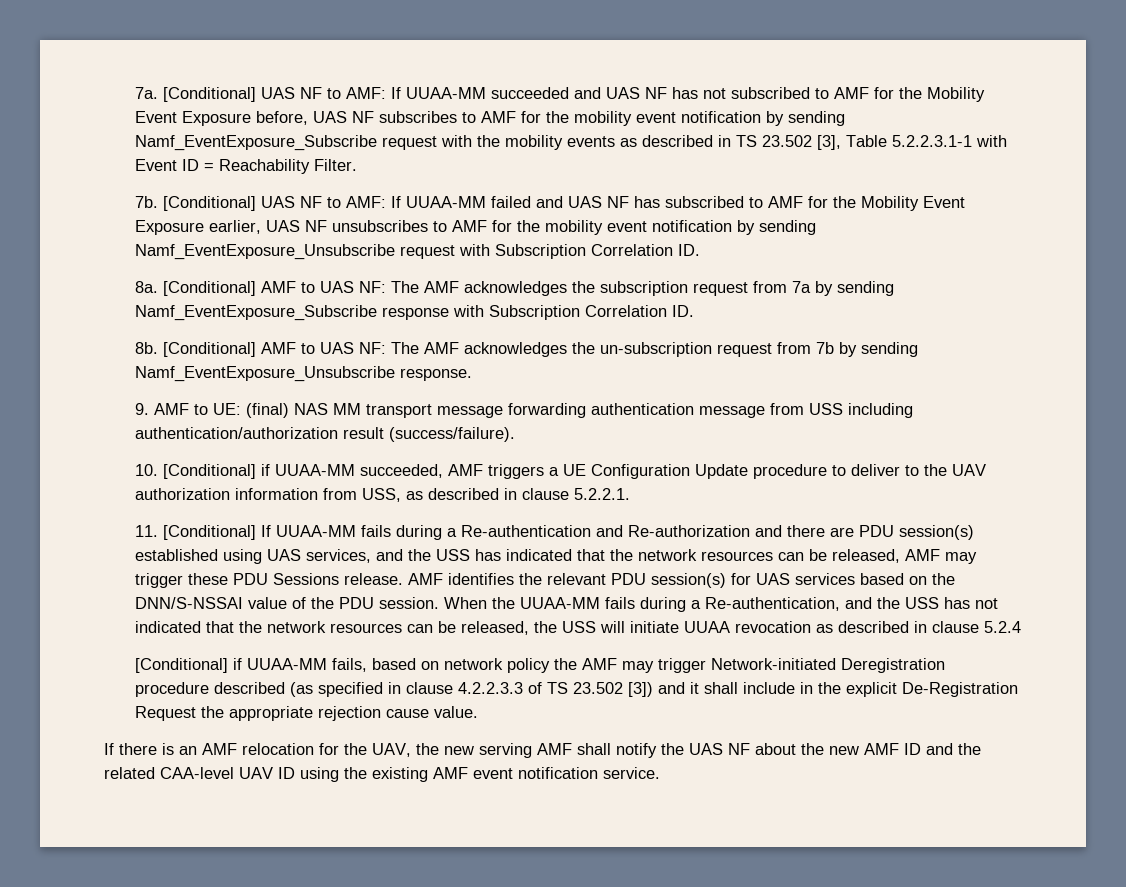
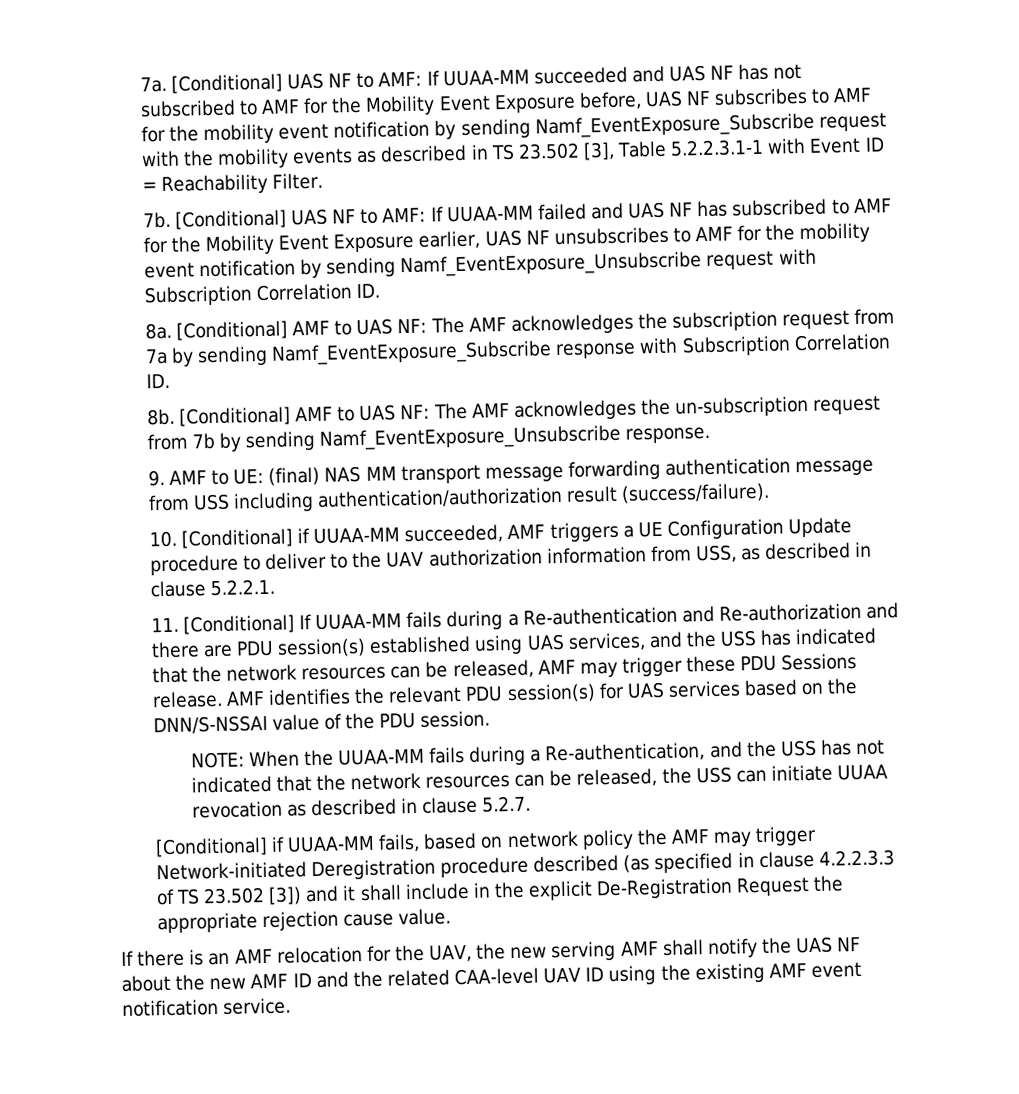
- AMF identifies the relevant PDU session(s) for UAS services based on the DNN/S-NSSAI value of the PDU session. When the UUAA-MM fails during a Re-authentication, and the USS has not indicated that the network resources can be released, the USS will initiate UUAA revocation as described in clause 5.2.4
+ AMF identifies the relevant PDU session(s) for UAS services based on the DNN/S-NSSAI value of the PDU session.
+ NOTE: When the UUAA-MM fails during a Re-authentication, and the USS has not indicated that the network resources can be released, the USS can initiate UUAA revocation as described in clause 5.2.7.

